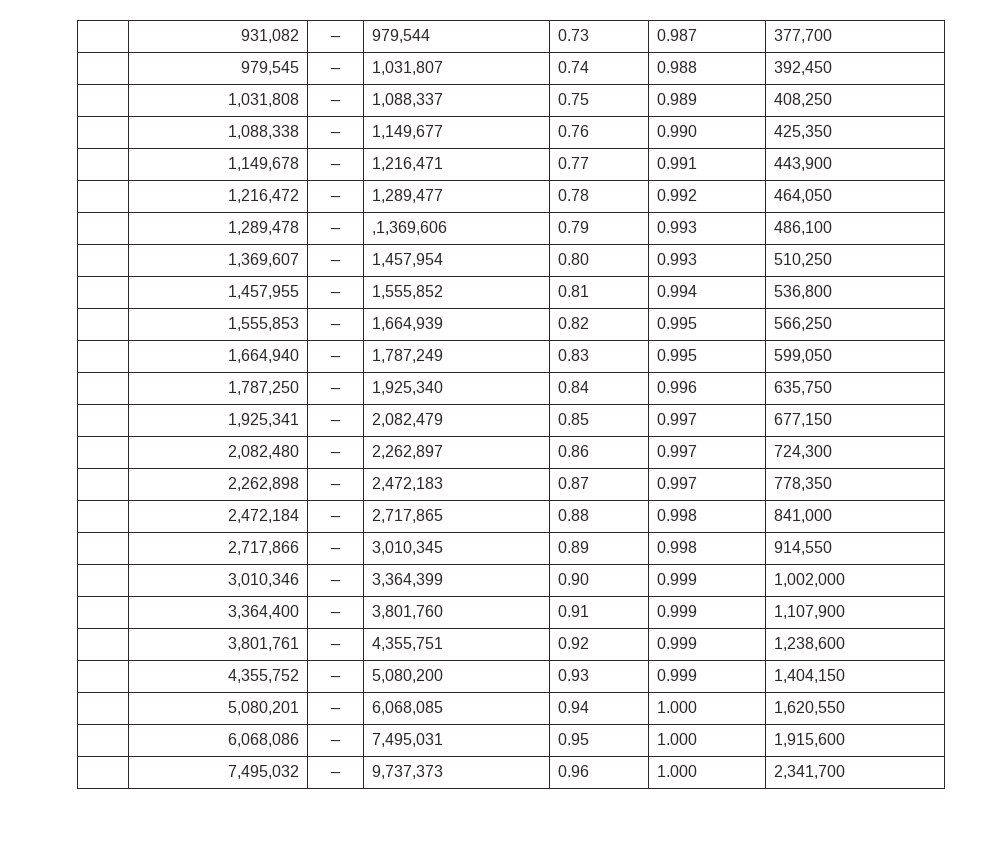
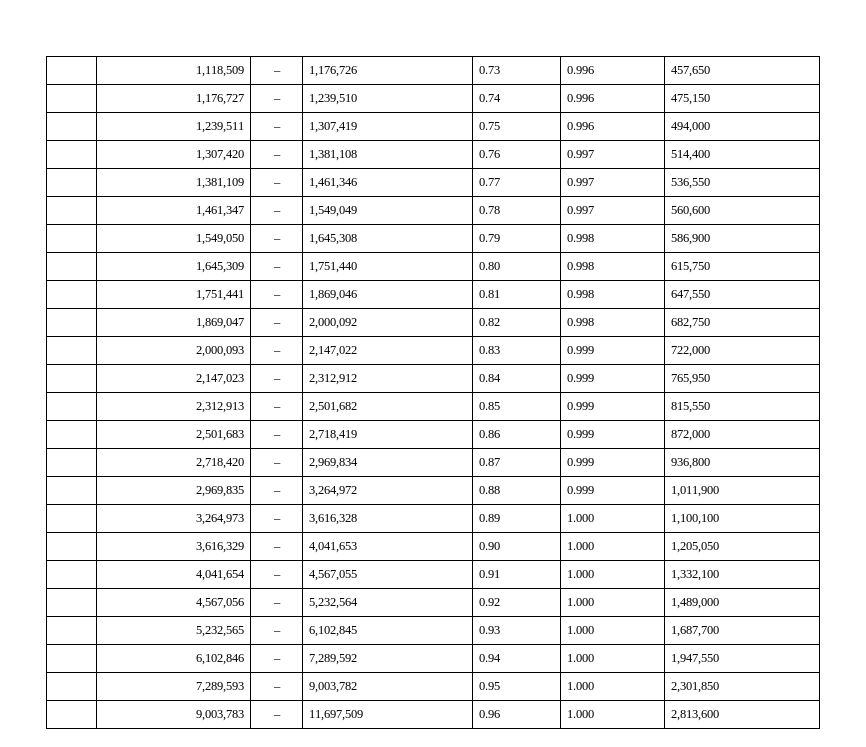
- | 931,082 | – | 979,544 | 0.73 | 0.987 | 377,700
- | 979,545 | – | 1,031,807 | 0.74 | 0.988 | 392,450
- | 1,031,808 | – | 1,088,337 | 0.75 | 0.989 | 408,250
- | 1,088,338 | – | 1,149,677 | 0.76 | 0.990 | 425,350
- | 1,149,678 | – | 1,216,471 | 0.77 | 0.991 | 443,900
- | 1,216,472 | – | 1,289,477 | 0.78 | 0.992 | 464,050
- | 1,289,478 | – | ,1,369,606 | 0.79 | 0.993 | 486,100
- | 1,369,607 | – | 1,457,954 | 0.80 | 0.993 | 510,250
- | 1,457,955 | – | 1,555,852 | 0.81 | 0.994 | 536,800
- | 1,555,853 | – | 1,664,939 | 0.82 | 0.995 | 566,250
- | 1,664,940 | – | 1,787,249 | 0.83 | 0.995 | 599,050
- | 1,787,250 | – | 1,925,340 | 0.84 | 0.996 | 635,750
- | 1,925,341 | – | 2,082,479 | 0.85 | 0.997 | 677,150
- | 2,082,480 | – | 2,262,897 | 0.86 | 0.997 | 724,300
- | 2,262,898 | – | 2,472,183 | 0.87 | 0.997 | 778,350
- | 2,472,184 | – | 2,717,865 | 0.88 | 0.998 | 841,000
- | 2,717,866 | – | 3,010,345 | 0.89 | 0.998 | 914,550
- | 3,010,346 | – | 3,364,399 | 0.90 | 0.999 | 1,002,000
- | 3,364,400 | – | 3,801,760 | 0.91 | 0.999 | 1,107,900
- | 3,801,761 | – | 4,355,751 | 0.92 | 0.999 | 1,238,600
- | 4,355,752 | – | 5,080,200 | 0.93 | 0.999 | 1,404,150
- | 5,080,201 | – | 6,068,085 | 0.94 | 1.000 | 1,620,550
- | 6,068,086 | – | 7,495,031 | 0.95 | 1.000 | 1,915,600
- | 7,495,032 | – | 9,737,373 | 0.96 | 1.000 | 2,341,700
+ | 1,118,509 | – | 1,176,726 | 0.73 | 0.996 | 457,650
+ | 1,176,727 | – | 1,239,510 | 0.74 | 0.996 | 475,150
+ | 1,239,511 | – | 1,307,419 | 0.75 | 0.996 | 494,000
+ | 1,307,420 | – | 1,381,108 | 0.76 | 0.997 | 514,400
+ | 1,381,109 | – | 1,461,346 | 0.77 | 0.997 | 536,550
+ | 1,461,347 | – | 1,549,049 | 0.78 | 0.997 | 560,600
+ | 1,549,050 | – | 1,645,308 | 0.79 | 0.998 | 586,900
+ | 1,645,309 | – | 1,751,440 | 0.80 | 0.998 | 615,750
+ | 1,751,441 | – | 1,869,046 | 0.81 | 0.998 | 647,550
+ | 1,869,047 | – | 2,000,092 | 0.82 | 0.998 | 682,750
+ | 2,000,093 | – | 2,147,022 | 0.83 | 0.999 | 722,000
+ | 2,147,023 | – | 2,312,912 | 0.84 | 0.999 | 765,950
+ | 2,312,913 | – | 2,501,682 | 0.85 | 0.999 | 815,550
+ | 2,501,683 | – | 2,718,419 | 0.86 | 0.999 | 872,000
+ | 2,718,420 | – | 2,969,834 | 0.87 | 0.999 | 936,800
+ | 2,969,835 | – | 3,264,972 | 0.88 | 0.999 | 1,011,900
+ | 3,264,973 | – | 3,616,328 | 0.89 | 1.000 | 1,100,100
+ | 3,616,329 | – | 4,041,653 | 0.90 | 1.000 | 1,205,050
+ | 4,041,654 | – | 4,567,055 | 0.91 | 1.000 | 1,332,100
+ | 4,567,056 | – | 5,232,564 | 0.92 | 1.000 | 1,489,000
+ | 5,232,565 | – | 6,102,845 | 0.93 | 1.000 | 1,687,700
+ | 6,102,846 | – | 7,289,592 | 0.94 | 1.000 | 1,947,550
+ | 7,289,593 | – | 9,003,782 | 0.95 | 1.000 | 2,301,850
+ | 9,003,783 | – | 11,697,509 | 0.96 | 1.000 | 2,813,600

